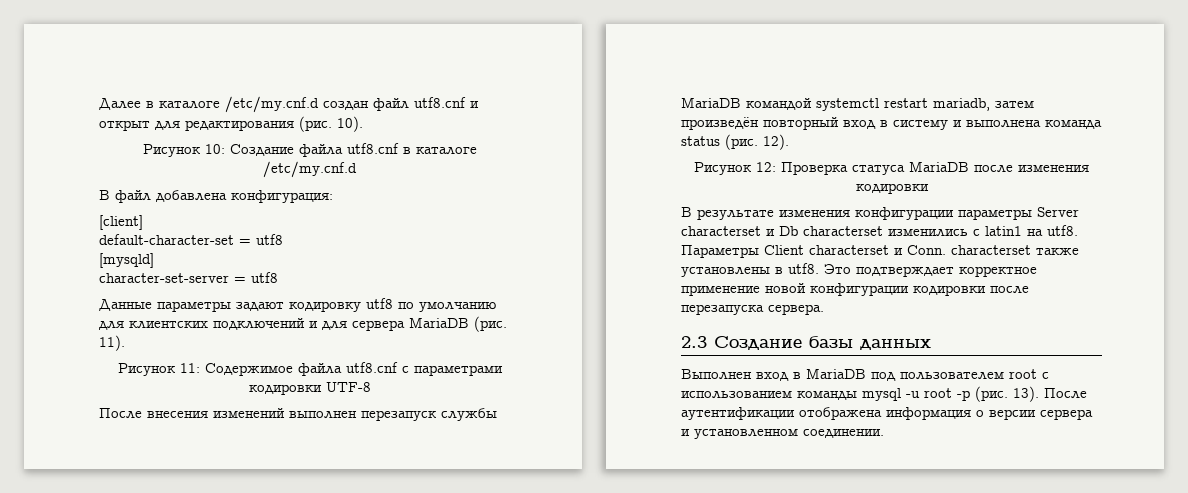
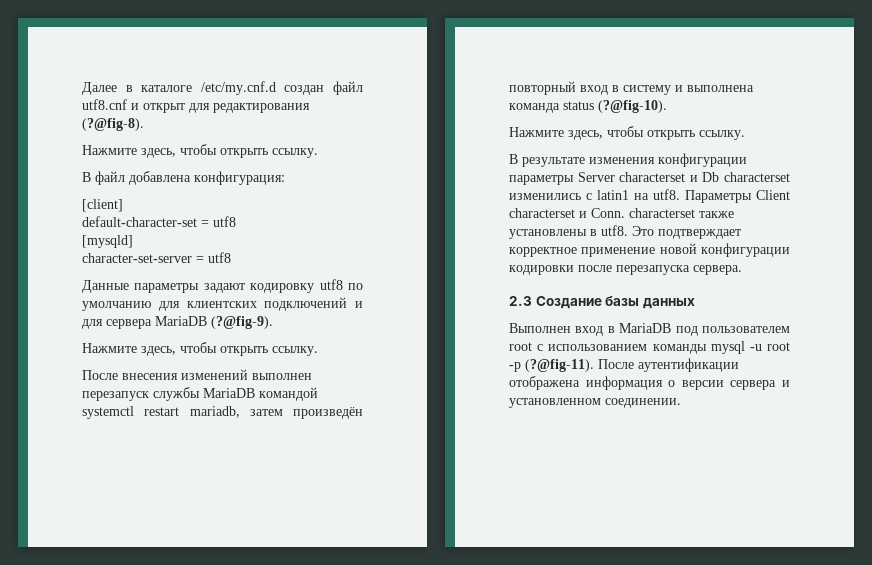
- Далее в каталоге /etc/my.cnf.d создан файл utf8.cnf и открыт для редактирования (рис. 10).
- Рисунок 10: Создание файла utf8.cnf в каталоге /etc/my.cnf.d
+ Далее в каталоге /etc/my.cnf.d создан файл utf8.cnf и открыт для редактирования (?@fig-8).
+ Нажмите здесь, чтобы открыть ссылку.
- Данные параметры задают кодировку utf8 по умолчанию для клиентских подключений и для сервера MariaDB (рис. 11).
- Рисунок 11: Содержимое файла utf8.cnf с параметрами кодировки UTF-8
+ Данные параметры задают кодировку utf8 по умолчанию для клиентских подключений и для сервера MariaDB (?@fig-9).
+ Нажмите здесь, чтобы открыть ссылку.
- После внесения изменений выполнен перезапуск службы MariaDB командой systemctl restart mariadb, затем произведён повторный вход в систему и выполнена команда status (рис. 12).
- Рисунок 12: Проверка статуса MariaDB после изменения кодировки
+ После внесения изменений выполнен перезапуск службы MariaDB командой systemctl restart mariadb, затем произведён повторный вход в систему и выполнена команда status (?@fig-10).
+ Нажмите здесь, чтобы открыть ссылку.
- Выполнен вход в MariaDB под пользователем root с использованием команды mysql -u root -p (рис. 13).
+ Выполнен вход в MariaDB под пользователем root с использованием команды mysql -u root -p (?@fig-11).

